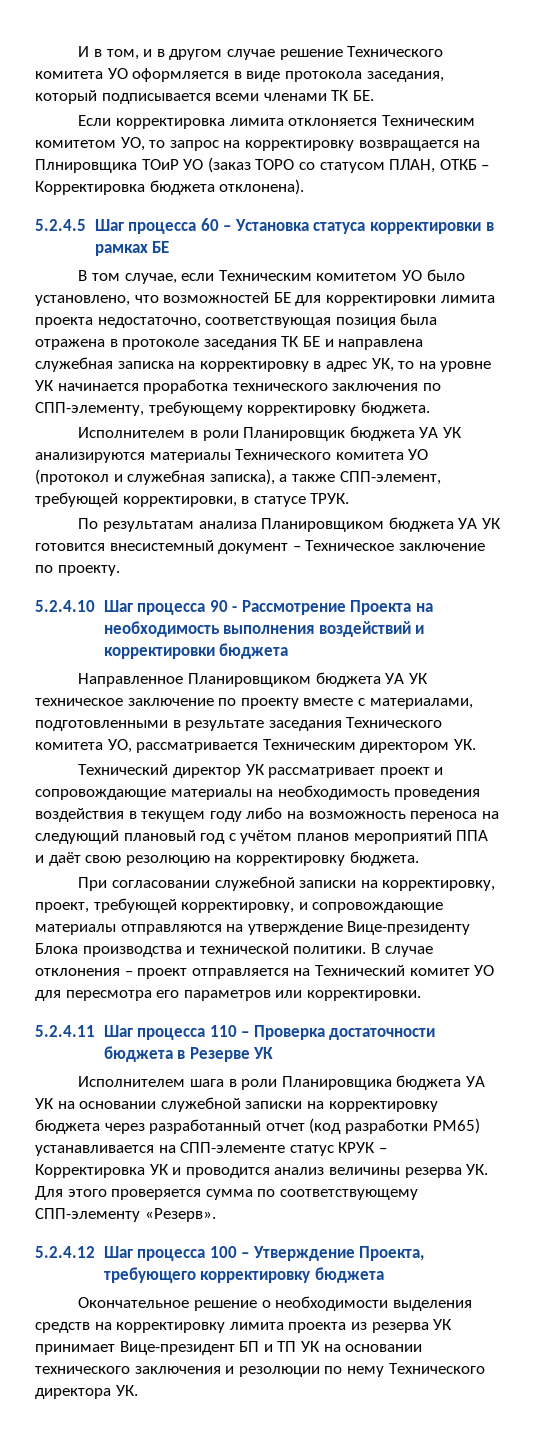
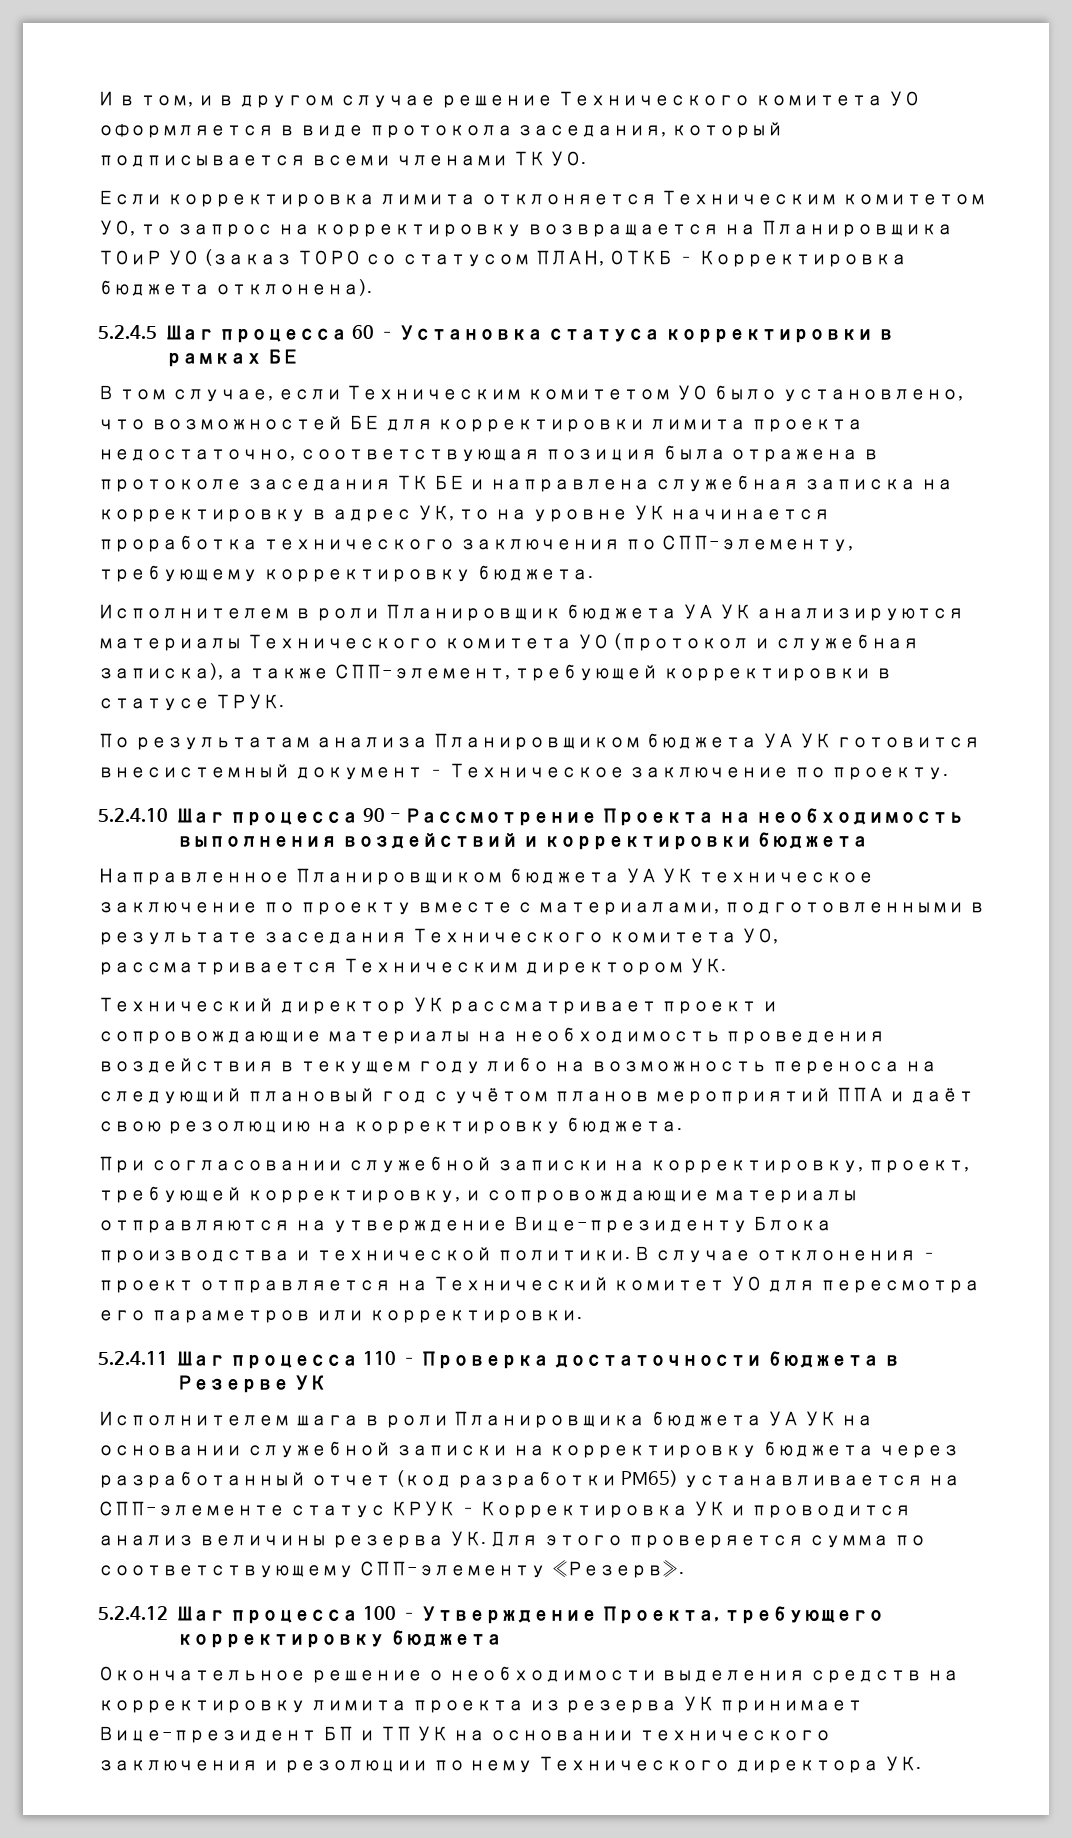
- И в том, и в другом случае решение Технического комитета УО оформляется в виде протокола заседания, который подписывается всеми членами ТК БЕ.
+ И в том, и в другом случае решение Технического комитета УО оформляется в виде протокола заседания, который подписывается всеми членами ТК УО.
- Если корректировка лимита отклоняется Техническим комитетом УО, то запрос на корректировку возвращается на Плнировщика ТОиР УО (заказ ТОРО со статусом ПЛАН, ОТКБ – Корректировка бюджета отклонена).
+ Если корректировка лимита отклоняется Техническим комитетом УО, то запрос на корректировку возвращается на Планировщика ТОиР УО (заказ ТОРО со статусом ПЛАН, ОТКБ – Корректировка бюджета отклонена).
- Исполнителем в роли Планировщик бюджета УА УК анализируются материалы Технического комитета УО (протокол и служебная записка), а также СПП-элемент, требующей корректировки, в статусе ТРУК.
+ Исполнителем в роли Планировщик бюджета УА УК анализируются материалы Технического комитета УО (протокол и служебная записка), а также СПП-элемент, требующей корректировки в статусе ТРУК.

